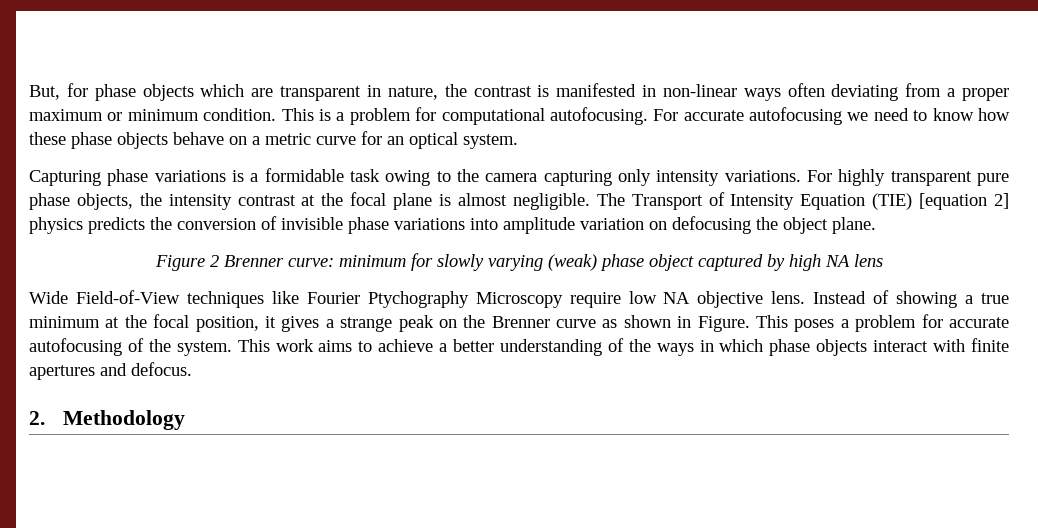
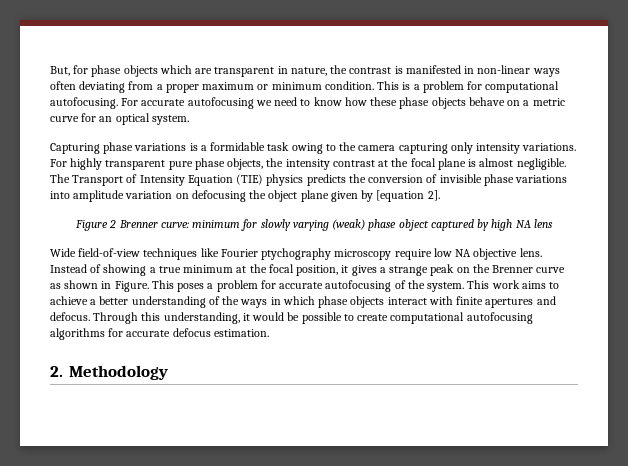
- The Transport of Intensity Equation (TIE) [equation 2] physics predicts the conversion of invisible phase variations into amplitude variation on defocusing the object plane.
+ The Transport of Intensity Equation (TIE) physics predicts the conversion of invisible phase variations into amplitude variation on defocusing the object plane given by [equation 2].
- Wide Field-of-View techniques like Fourier Ptychography Microscopy require low NA objective lens.
+ Wide field-of-view techniques like Fourier ptychography microscopy require low NA objective lens.
+ Through this understanding, it would be possible to create computational autofocusing algorithms for accurate defocus estimation.

